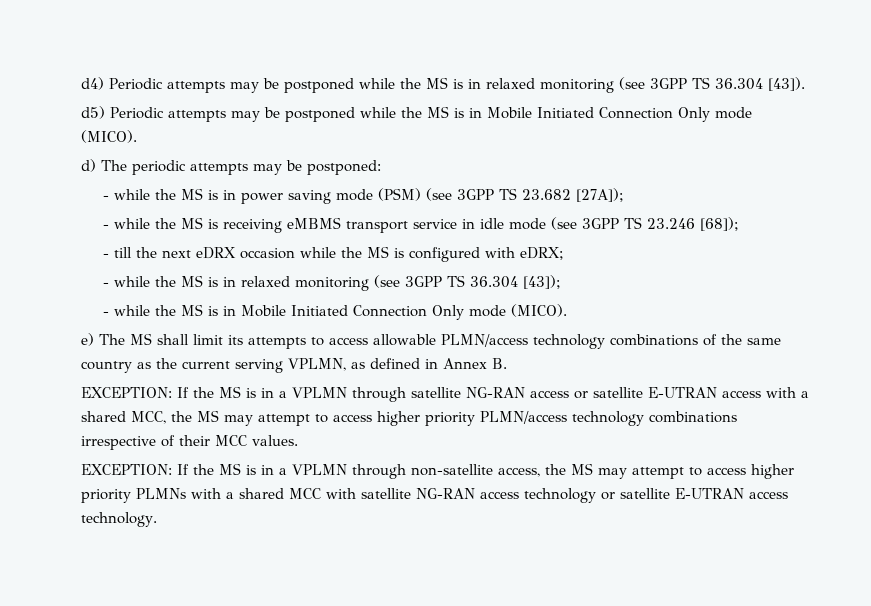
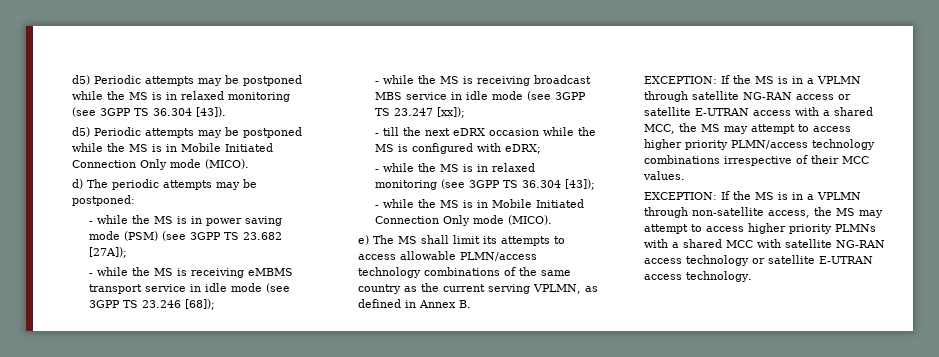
- d4) Periodic attempts may be postponed while the MS is in relaxed monitoring (see 3GPP TS 36.304 [43]).
+ d5) Periodic attempts may be postponed while the MS is in relaxed monitoring (see 3GPP TS 36.304 [43]).
+ - while the MS is receiving broadcast MBS service in idle mode (see 3GPP TS 23.247 [xx]);

